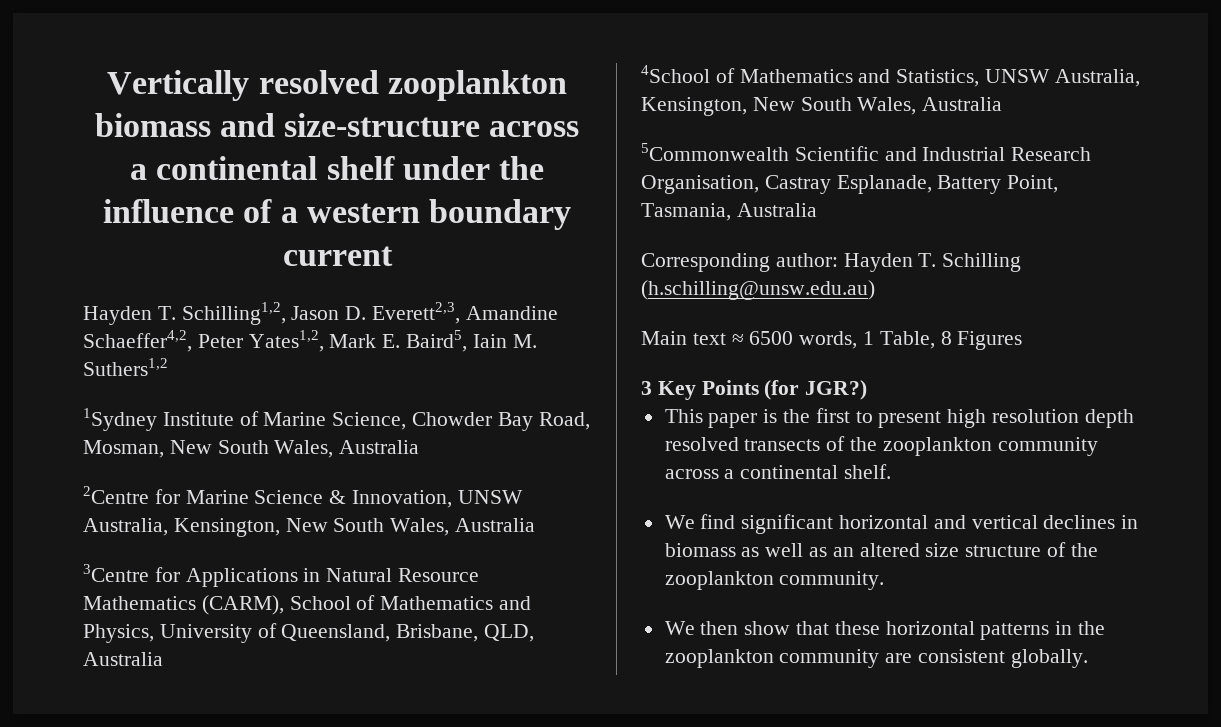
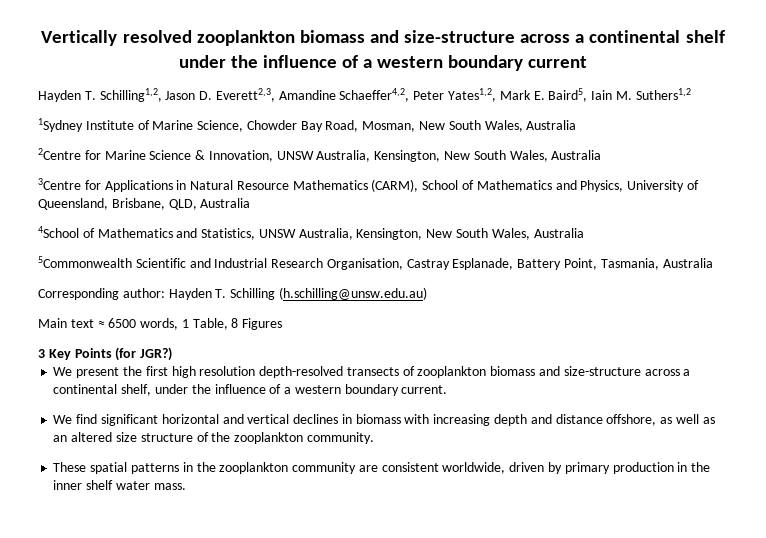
- This paper is the first to present high resolution depth resolved transects of the zooplankton community across a continental shelf.
+ We present the first high resolution depth-resolved transects of zooplankton biomass and size-structure across a continental shelf, under the influence of a western boundary current.
- We find significant horizontal and vertical declines in biomass as well as an altered size structure of the zooplankton community.
+ We find significant horizontal and vertical declines in biomass with increasing depth and distance offshore, as well as an altered size structure of the zooplankton community.
- We then show that these horizontal patterns in the zooplankton community are consistent globally.
+ These spatial patterns in the zooplankton community are consistent worldwide, driven by primary production in the inner shelf water mass.

